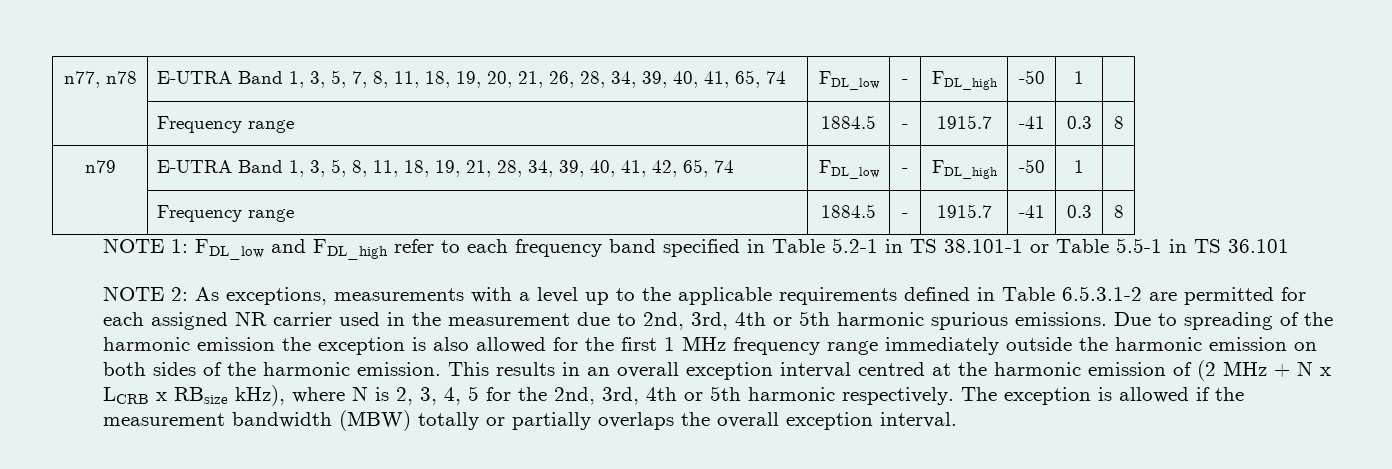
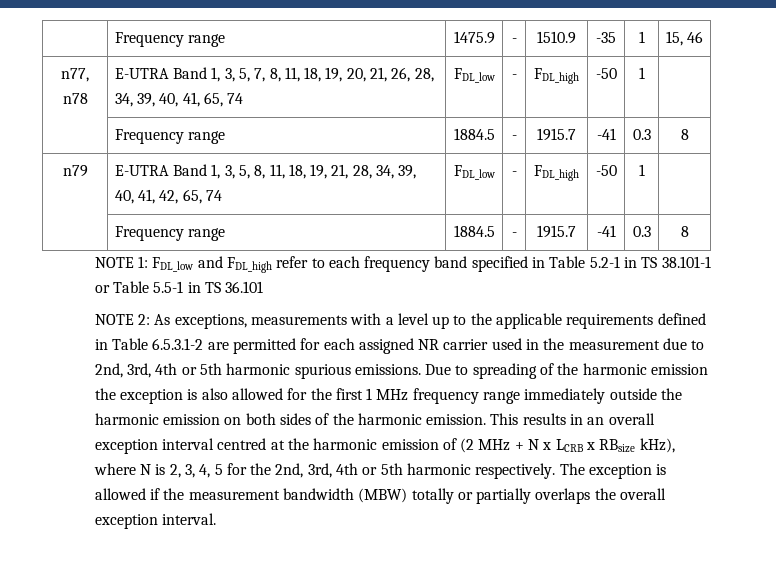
+ | Frequency range | 1475.9 | - | 1510.9 | -35 | 1 | 15, 46

